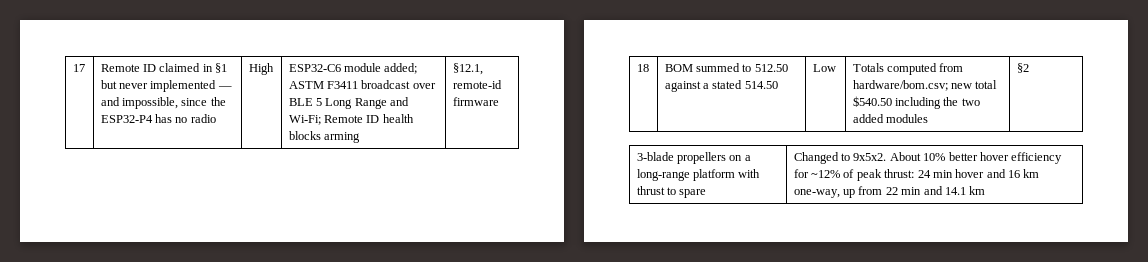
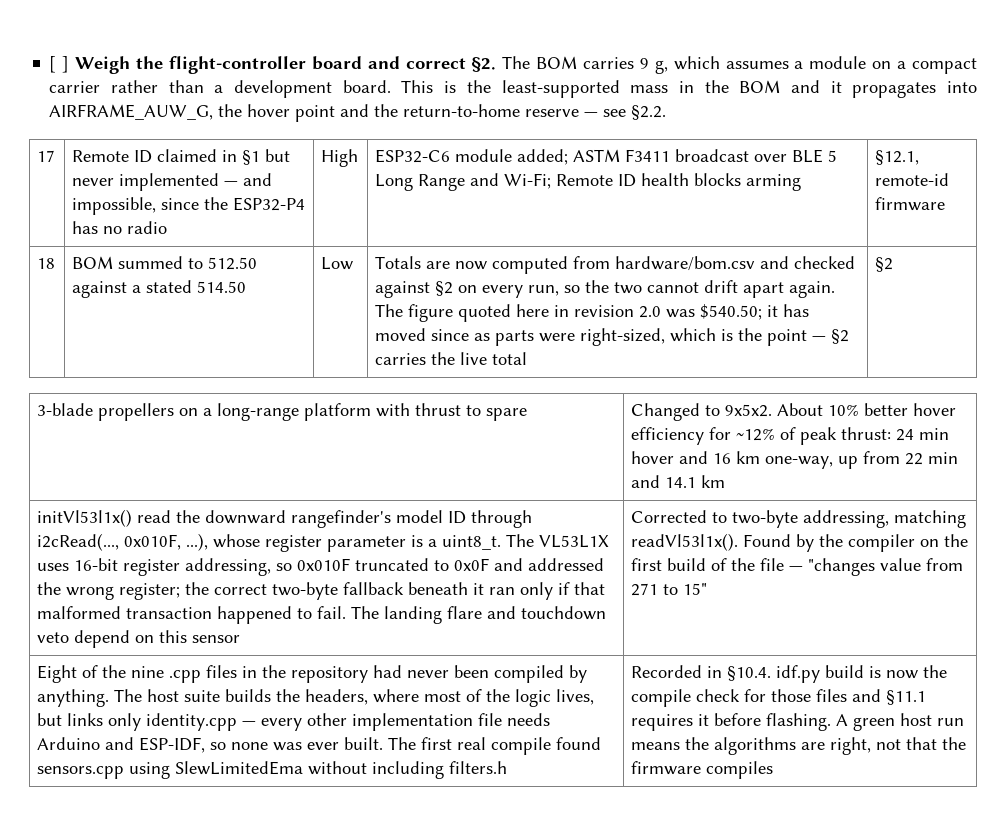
+ [ ] Weigh the flight-controller board and correct §2. The BOM carries 9 g, which assumes a module on a compact carrier rather than a development board. This is the least-supported mass in the BOM and it propagates into AIRFRAME_AUW_G, the hover point and the return-to-home reserve — see §2.2.
- Totals computed from hardware/bom.csv; new total $540.50 including the two added modules
+ Totals are now computed from hardware/bom.csv and checked against §2 on every run, so the two cannot drift apart again. The figure quoted here in revision 2.0 was $540.50; it has moved since as parts were right-sized, which is the point — §2 carries the live total
+ initVl53l1x() read the downward rangefinder's model ID through i2cRead(..., 0x010F, ...), whose register parameter is a uint8_t. The VL53L1X uses 16-bit register addressing, so 0x010F truncated to 0x0F and addressed the wrong register; the correct two-byte fallback beneath it ran only if that malformed transaction happened to fail. The landing flare and touchdown veto depend on this sensor | Corrected to two-byte addressing, matching readVl53l1x(). Found by the compiler on the first build of the file — "changes value from 271 to 15"
+ Eight of the nine .cpp files in the repository had never been compiled by anything. The host suite builds the headers, where most of the logic lives, but links only identity.cpp — every other implementation file needs Arduino and ESP-IDF, so none was ever built. The first real compile found sensors.cpp using SlewLimitedEma without including filters.h | Recorded in §10.4. idf.py build is now the compile check for those files and §11.1 requires it before flashing. A green host run means the algorithms are right, not that the firmware compiles

